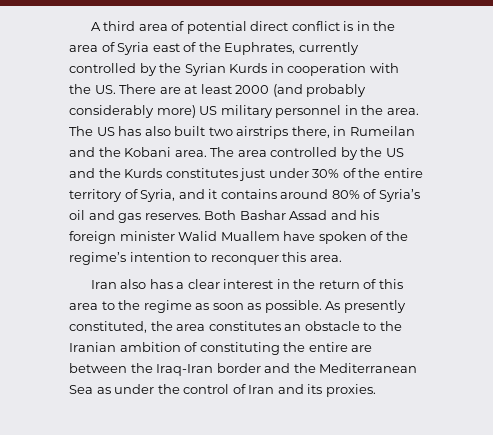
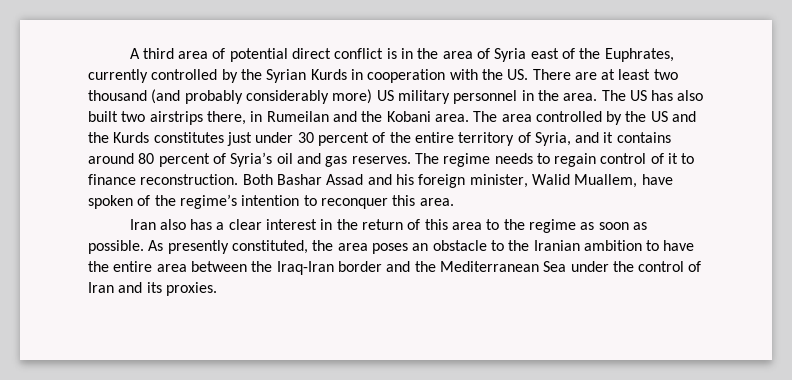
- A third area of potential direct conflict is in the area of Syria east of the Euphrates, currently controlled by the Syrian Kurds in cooperation with the US. There are at least 2000 (and probably considerably more) US military personnel in the area.
+ A third area of potential direct conflict is in the area of Syria east of the Euphrates, currently controlled by the Syrian Kurds in cooperation with the US. There are at least two thousand (and probably considerably more) US military personnel in the area.
- The area controlled by the US and the Kurds constitutes just under 30% of the entire territory of Syria, and it contains around 80% of Syria’s oil and gas reserves.
+ The area controlled by the US and the Kurds constitutes just under 30 percent of the entire territory of Syria, and it contains around 80 percent of Syria’s oil and gas reserves.
+ The regime needs to regain control of it to finance reconstruction.
- Both Bashar Assad and his foreign minister Walid Muallem have spoken of the regime’s intention to reconquer this area.
+ Both Bashar Assad and his foreign minister, Walid Muallem, have spoken of the regime’s intention to reconquer this area.
- As presently constituted, the area constitutes an obstacle to the Iranian ambition of constituting the entire are between the Iraq-Iran border and the Mediterranean Sea as under the control of Iran and its proxies.
+ As presently constituted, the area poses an obstacle to the Iranian ambition to have the entire area between the Iraq-Iran border and the Mediterranean Sea under the control of Iran and its proxies.

